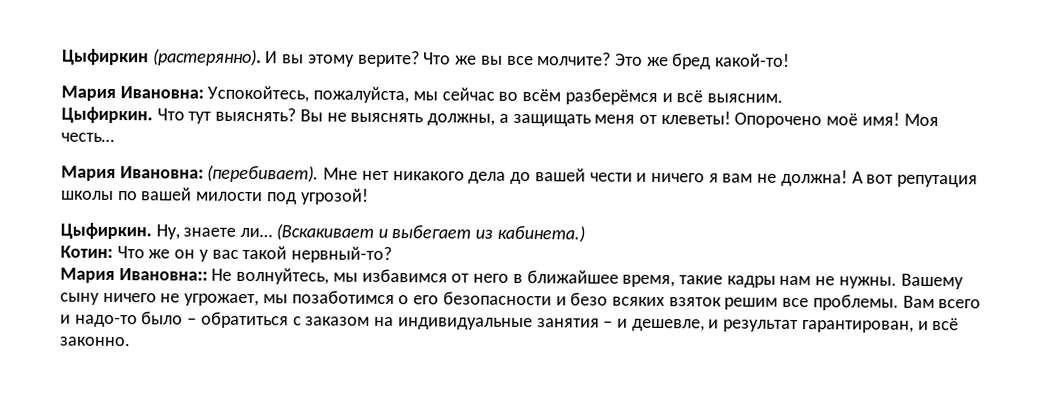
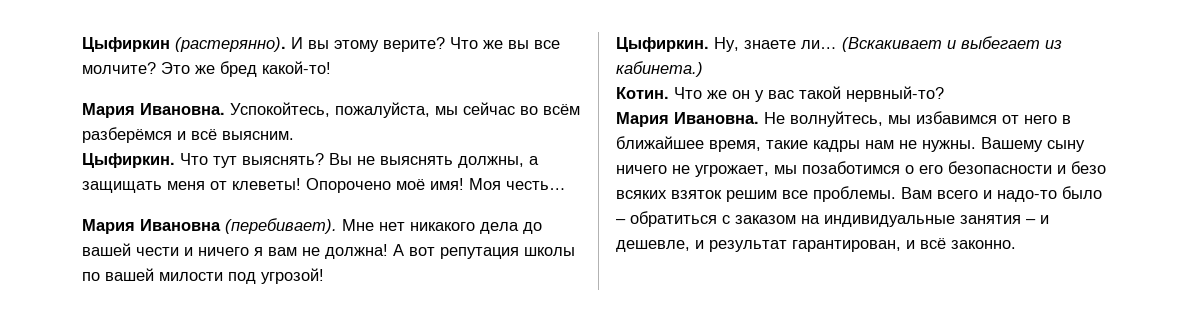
- Мария Ивановна: Успокойтесь, пожалуйста, мы сейчас во всём разберёмся и всё выясним.
+ Мария Ивановна. Успокойтесь, пожалуйста, мы сейчас во всём разберёмся и всё выясним.
- Мария Ивановна: (перебивает).
+ Мария Ивановна (перебивает).
- Котин: Что же он у вас такой нервный-то?
+ Котин. Что же он у вас такой нервный-то?
- Мария Ивановна:: Не волнуйтесь, мы избавимся от него в ближайшее время, такие кадры нам не нужны.
+ Мария Ивановна. Не волнуйтесь, мы избавимся от него в ближайшее время, такие кадры нам не нужны.

